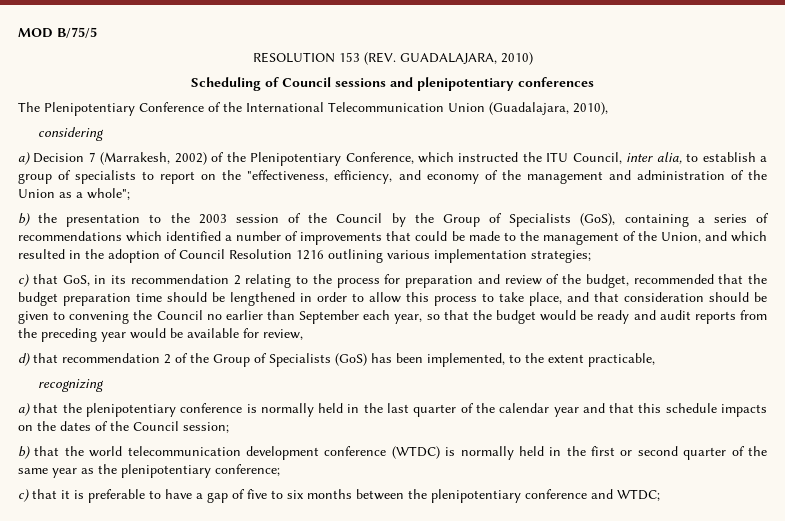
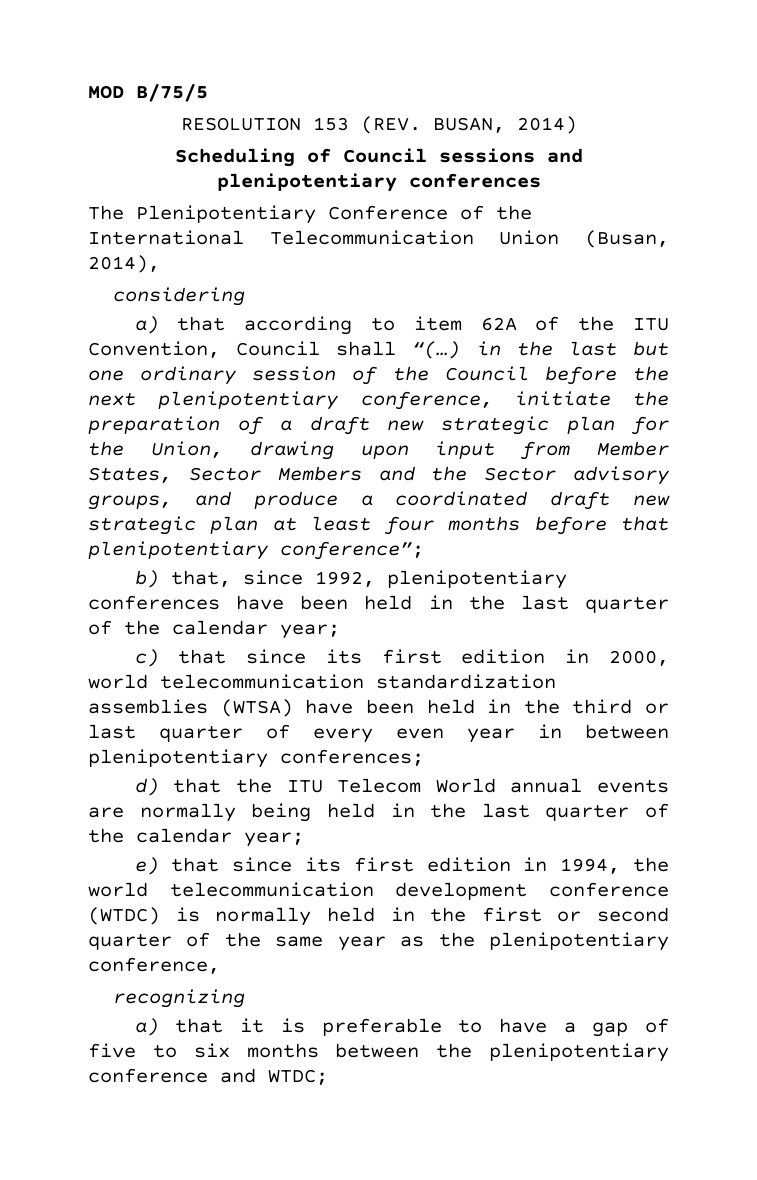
- RESOLUTION 153 (REV. GUADALAJARA, 2010)
+ RESOLUTION 153 (REV. BUSAN, 2014)
- The Plenipotentiary Conference of the International Telecommunication Union (Guadalajara, 2010),
+ The Plenipotentiary Conference of the International Telecommunication Union (Busan, 2014),
- a) Decision 7 (Marrakesh, 2002) of the Plenipotentiary Conference, which instructed the ITU Council, inter alia, to establish a group of specialists to report on the "effectiveness, efficiency, and economy of the management and administration of the Union as a whole";
- b) the presentation to the 2003 session of the Council by the Group of Specialists (GoS), containing a series of recommendations which identified a number of improvements that could be made to the management of the Union, and which resulted in the adoption of Council Resolution 1216 outlining various implementation strategies;
- c) that GoS, in its recommendation 2 relating to the process for preparation and review of the budget, recommended that the budget preparation time should be lengthened in order to allow this process to take place, and that consideration should be given to convening the Council no earlier than September each year, so that the budget would be ready and audit reports from the preceding year would be available for review,
- d) that recommendation 2 of the Group of Specialists (GoS) has been implemented, to the extent practicable,
+ a) that according to item 62A of the ITU Convention, Council shall “(…) in the last but one ordinary session of the Council before the next plenipotentiary conference, initiate the preparation of a draft new strategic plan for the Union, drawing upon input from Member States, Sector Members and the Sector advisory groups, and produce a coordinated draft new strategic plan at least four months before that plenipotentiary conference”;
+ b) that, since 1992, plenipotentiary conferences have been held in the last quarter of the calendar year;
+ c) that since its first edition in 2000, world telecommunication standardization assemblies (WTSA) have been held in the third or last quarter of every even year in between plenipotentiary conferences;
+ d) that the ITU Telecom World annual events are normally being held in the last quarter of the calendar year;
+ e) that since its first edition in 1994, the world telecommunication development conference (WTDC) is normally held in the first or second quarter of the same year as the plenipotentiary conference,
  recognizing
- a) that the plenipotentiary conference is normally held in the last quarter of the calendar year and that this schedule impacts on the dates of the Council session;
- b) that the world telecommunication development conference (WTDC) is normally held in the first or second quarter of the same year as the plenipotentiary conference;
- c) that it is preferable to have a gap of five to six months between the plenipotentiary conference and WTDC;
+ a) that it is preferable to have a gap of five to six months between the plenipotentiary conference and WTDC;

